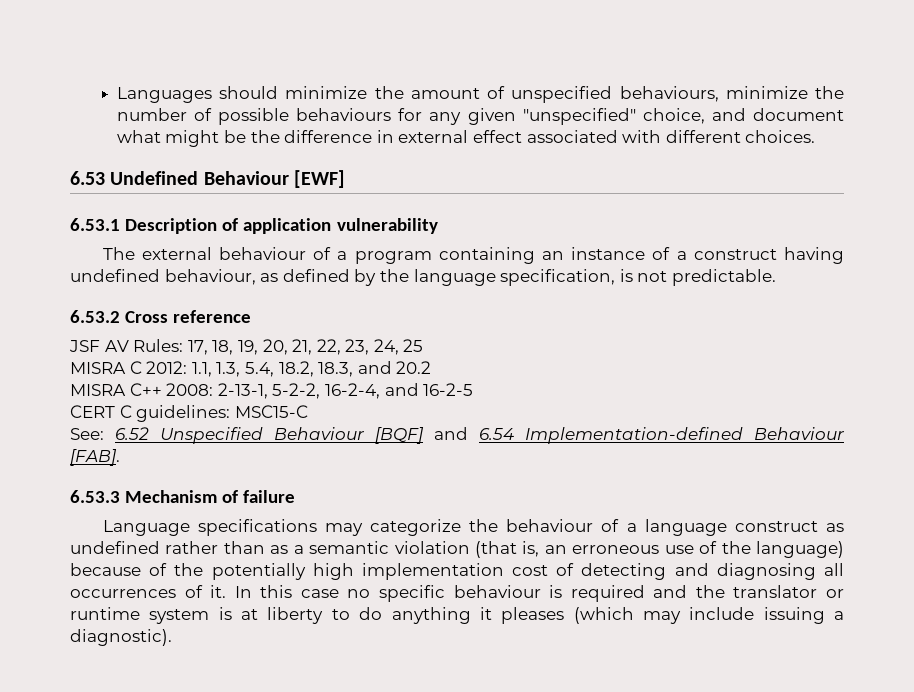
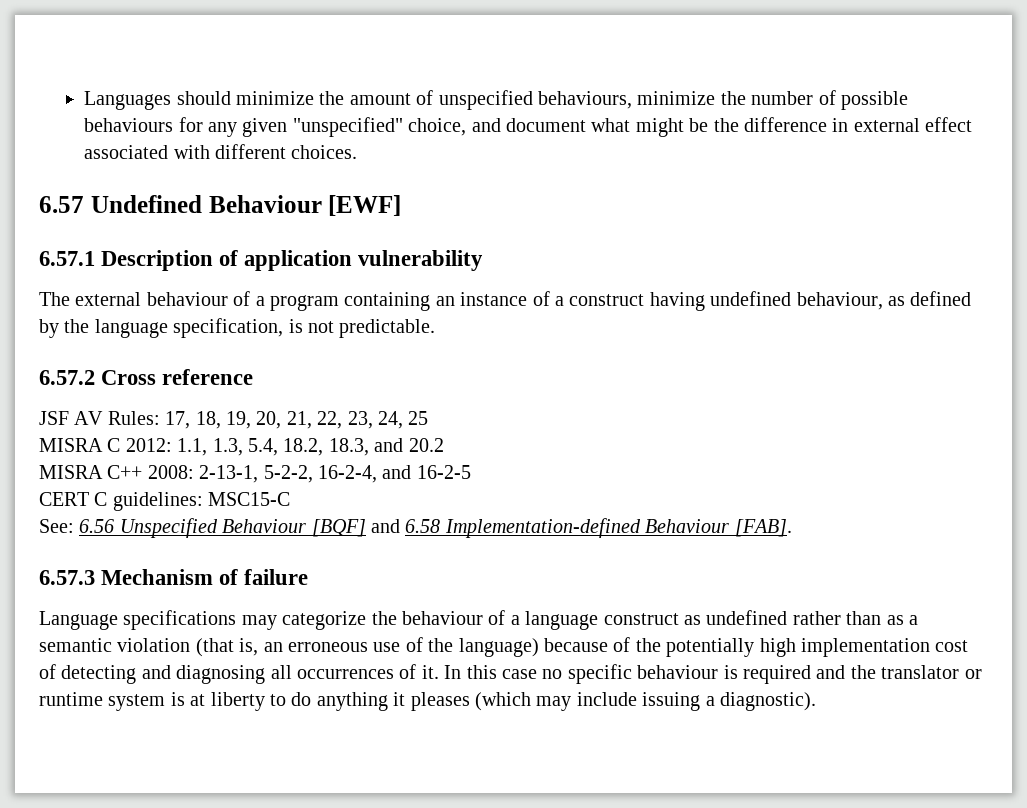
- 6.53 Undefined Behaviour [EWF]
+ 6.57 Undefined Behaviour [EWF]
- 6.53.1 Description of application vulnerability
+ 6.57.1 Description of application vulnerability
- 6.53.2 Cross reference
+ 6.57.2 Cross reference
- See: 6.52 Unspecified Behaviour [BQF] and 6.54 Implementation-defined Behaviour [FAB].
+ See: 6.56 Unspecified Behaviour [BQF] and 6.58 Implementation-defined Behaviour [FAB].
- 6.53.3 Mechanism of failure
+ 6.57.3 Mechanism of failure

